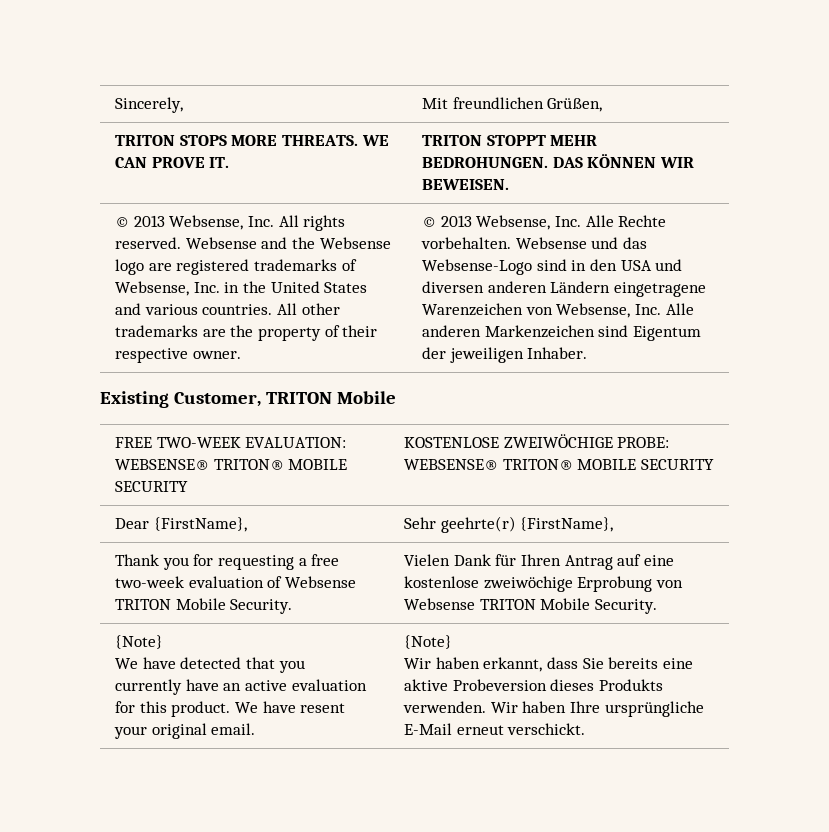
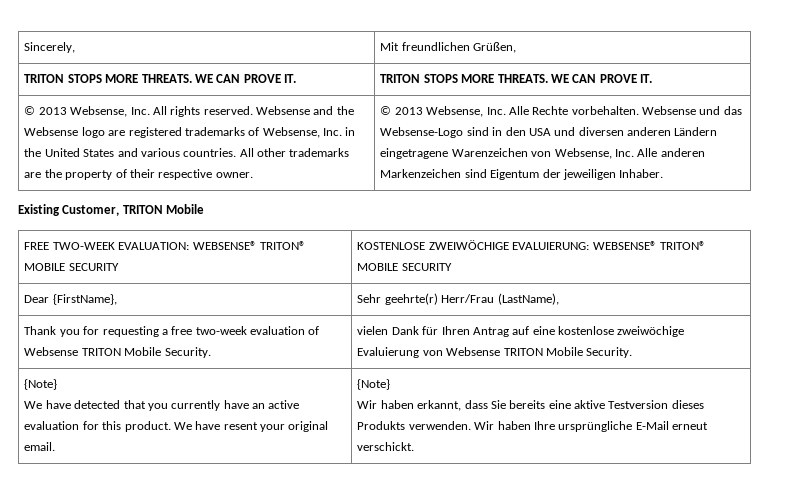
- TRITON STOPS MORE THREATS. WE CAN PROVE IT. | TRITON STOPPT MEHR BEDROHUNGEN. DAS KÖNNEN WIR BEWEISEN.
+ TRITON STOPS MORE THREATS. WE CAN PROVE IT. | TRITON STOPS MORE THREATS. WE CAN PROVE IT.
- FREE TWO-WEEK EVALUATION: WEBSENSE® TRITON® MOBILE SECURITY | KOSTENLOSE ZWEIWÖCHIGE PROBE: WEBSENSE® TRITON® MOBILE SECURITY
+ FREE TWO-WEEK EVALUATION: WEBSENSE® TRITON® MOBILE SECURITY | KOSTENLOSE ZWEIWÖCHIGE EVALUIERUNG: WEBSENSE® TRITON® MOBILE SECURITY
- Dear {FirstName}, | Sehr geehrte(r) {FirstName},
+ Dear {FirstName}, | Sehr geehrte(r) Herr/Frau (LastName),
- Thank you for requesting a free two-week evaluation of Websense TRITON Mobile Security. | Vielen Dank für Ihren Antrag auf eine kostenlose zweiwöchige Erprobung von Websense TRITON Mobile Security.
+ Thank you for requesting a free two-week evaluation of Websense TRITON Mobile Security. | vielen Dank für Ihren Antrag auf eine kostenlose zweiwöchige Evaluierung von Websense TRITON Mobile Security.
  {Note}
  We have detected that you currently have an active evaluation for this product. We have resent your original email. | {Note}
- Wir haben erkannt, dass Sie bereits eine aktive Probeversion dieses Produkts verwenden. Wir haben Ihre ursprüngliche E-Mail erneut verschickt.
+ Wir haben erkannt, dass Sie bereits eine aktive Testversion dieses Produkts verwenden. Wir haben Ihre ursprüngliche E-Mail erneut verschickt.

